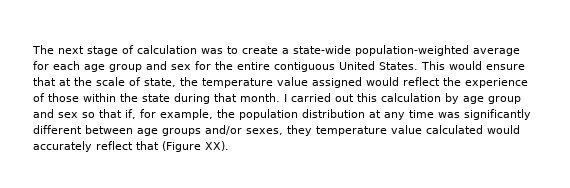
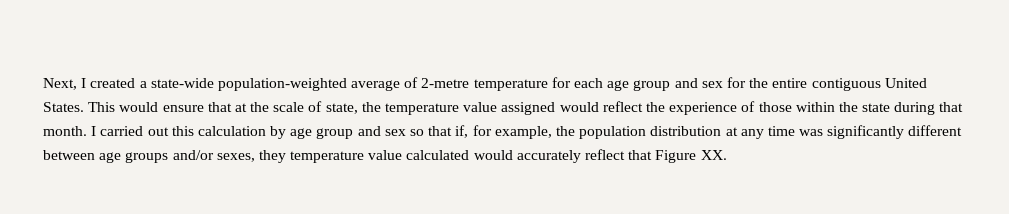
- The next stage of calculation was to create a state-wide population-weighted average for each age group and sex for the entire contiguous United States.
+ Next, I created a state-wide population-weighted average of 2-metre temperature for each age group and sex for the entire contiguous United States.
- I carried out this calculation by age group and sex so that if, for example, the population distribution at any time was significantly different between age groups and/or sexes, they temperature value calculated would accurately reflect that (Figure XX).
+ I carried out this calculation by age group and sex so that if, for example, the population distribution at any time was significantly different between age groups and/or sexes, they temperature value calculated would accurately reflect that Figure XX.

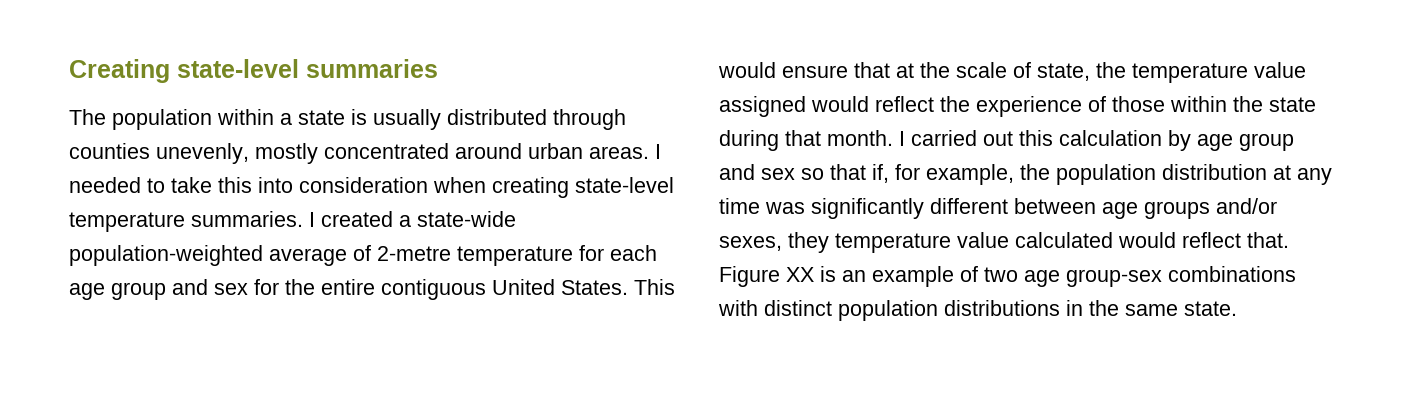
- Next, I created a state-wide population-weighted average of 2-metre temperature for each age group and sex for the entire contiguous United States.
+ Creating state-level summaries
+ The population within a state is usually distributed through counties unevenly, mostly concentrated around urban areas. I needed to take this into consideration when creating state-level temperature summaries. I created a state-wide population-weighted average of 2-metre temperature for each age group and sex for the entire contiguous United States.
- I carried out this calculation by age group and sex so that if, for example, the population distribution at any time was significantly different between age groups and/or sexes, they temperature value calculated would accurately reflect that Figure XX.
+ I carried out this calculation by age group and sex so that if, for example, the population distribution at any time was significantly different between age groups and/or sexes, they temperature value calculated would reflect that. Figure XX is an example of two age group-sex combinations with distinct population distributions in the same state.

